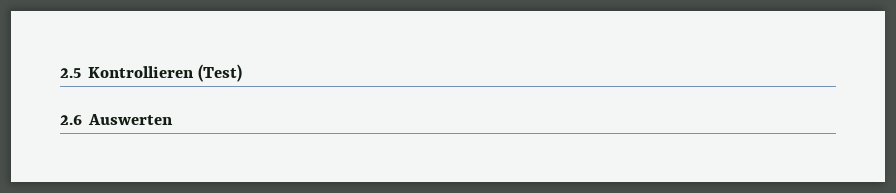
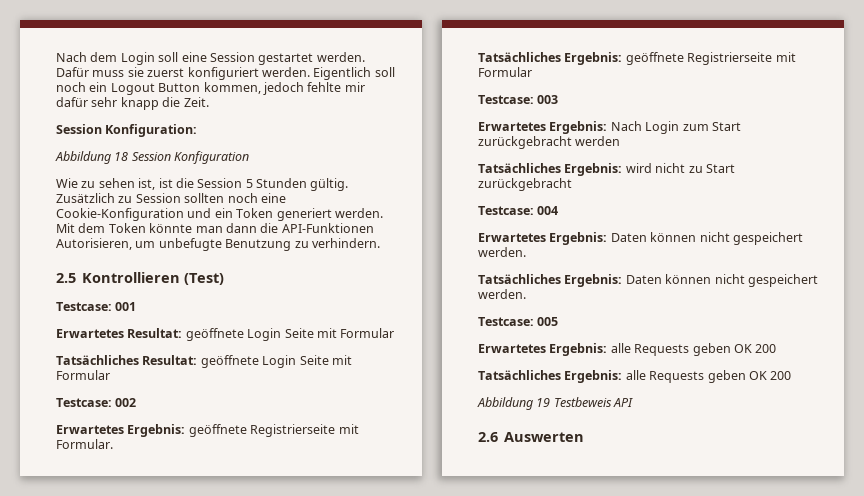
+ Nach dem Login soll eine Session gestartet werden. Dafür muss sie zuerst konfiguriert werden. Eigentlich soll noch ein Logout Button kommen, jedoch fehlte mir dafür sehr knapp die Zeit.
+ Session Konfiguration:
+ Abbildung 18 Session Konfiguration
+ Wie zu sehen ist, ist die Session 5 Stunden gültig. Zusätzlich zu Session sollten noch eine Cookie-Konfiguration und ein Token generiert werden. Mit dem Token könnte man dann die API-Funktionen Autorisieren, um unbefugte Benutzung zu verhindern.
  2.5 Kontrollieren (Test)
+ Testcase: 001
+ Erwartetes Resultat: geöffnete Login Seite mit Formular
+ Tatsächliches Resultat: geöffnete Login Seite mit Formular
+ Testcase: 002
+ Erwartetes Ergebnis: geöffnete Registrierseite mit Formular.
+ Tatsächliches Ergebnis: geöffnete Registrierseite mit Formular
+ Testcase: 003
+ Erwartetes Ergebnis: Nach Login zum Start zurückgebracht werden
+ Tatsächliches Ergebnis: wird nicht zu Start zurückgebracht
+ Testcase: 004
+ Erwartetes Ergebnis: Daten können nicht gespeichert werden.
+ Tatsächliches Ergebnis: Daten können nicht gespeichert werden.
+ Testcase: 005
+ Erwartetes Ergebnis: alle Requests geben OK 200
+ Tatsächliches Ergebnis: alle Requests geben OK 200
+ Abbildung 19 Testbeweis API

